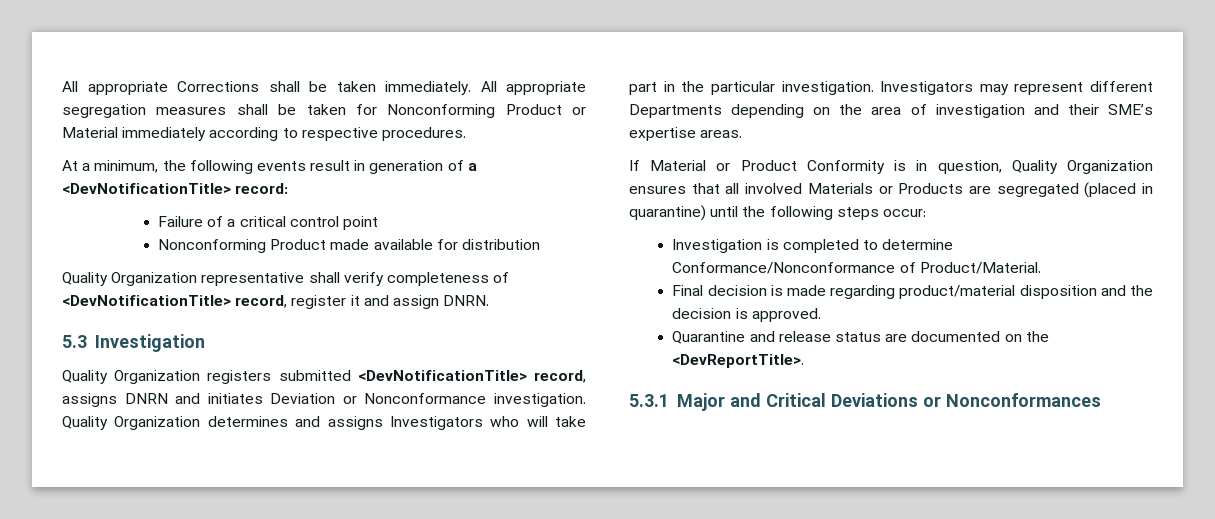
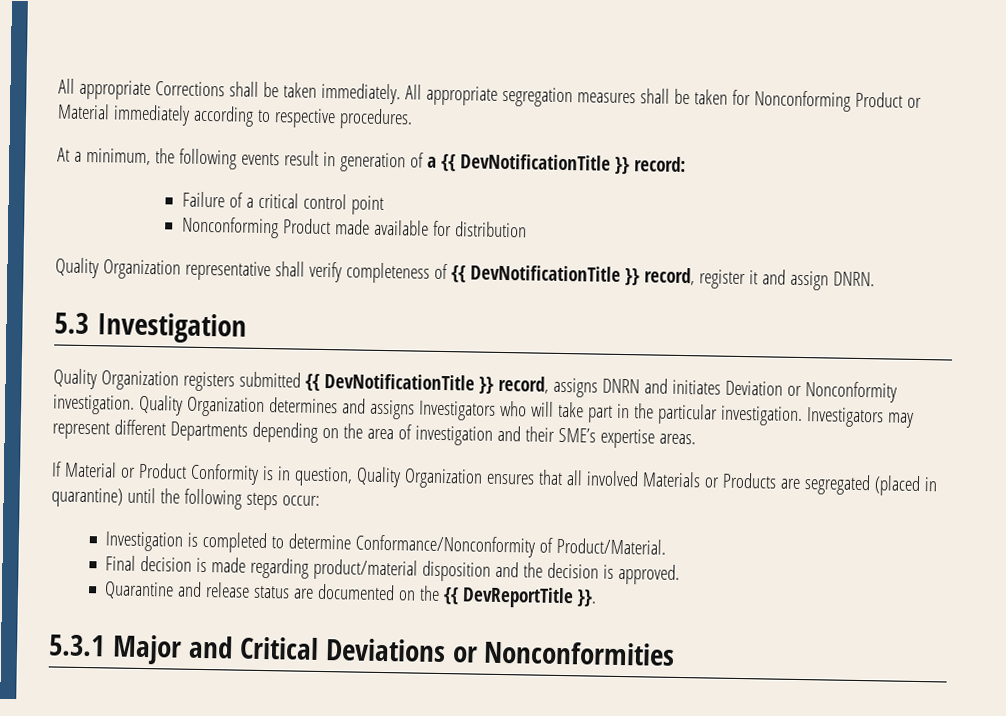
- At a minimum, the following events result in generation of a <DevNotificationTitle> record:
+ At a minimum, the following events result in generation of a {{ DevNotificationTitle }} record:
- Quality Organization representative shall verify completeness of <DevNotificationTitle> record, register it and assign DNRN.
+ Quality Organization representative shall verify completeness of {{ DevNotificationTitle }} record, register it and assign DNRN.
- Quality Organization registers submitted <DevNotificationTitle> record, assigns DNRN and initiates Deviation or Nonconformance investigation.
+ Quality Organization registers submitted {{ DevNotificationTitle }} record, assigns DNRN and initiates Deviation or Nonconformity investigation.
- Investigation is completed to determine Conformance/Nonconformance of Product/Material.
+ Investigation is completed to determine Conformance/Nonconformity of Product/Material.
- Quarantine and release status are documented on the <DevReportTitle>.
+ Quarantine and release status are documented on the {{ DevReportTitle }}.
- 5.3.1 Major and Critical Deviations or Nonconformances
+ 5.3.1 Major and Critical Deviations or Nonconformities

